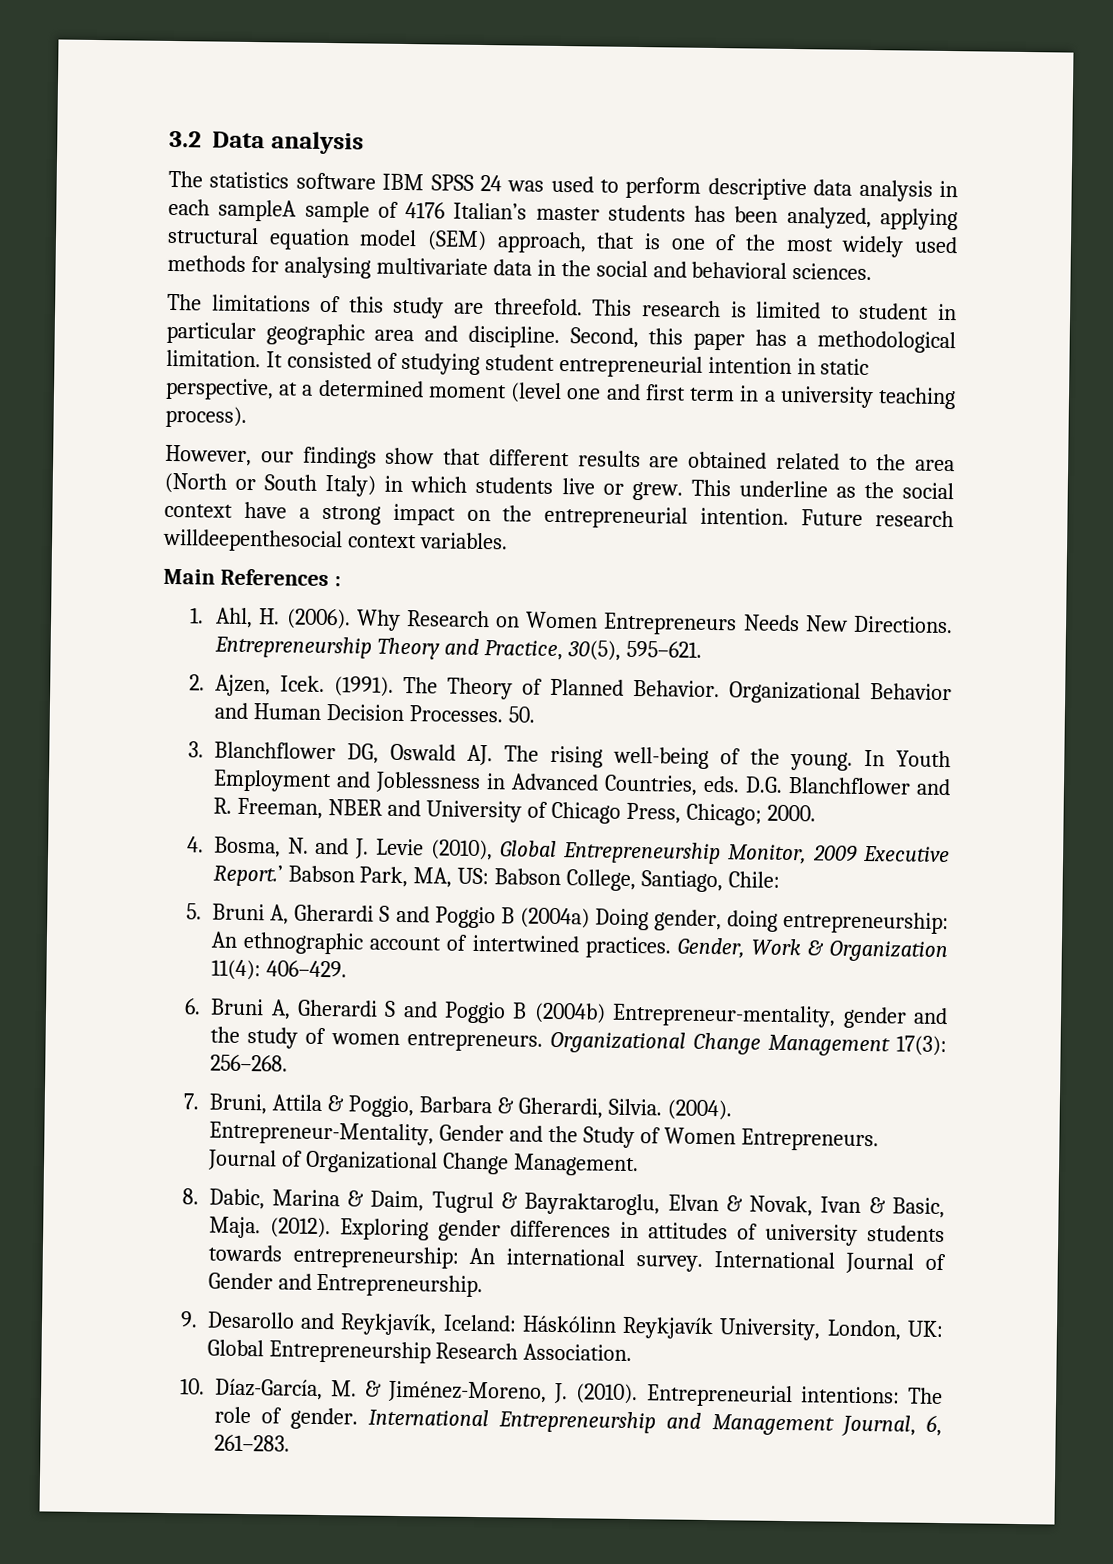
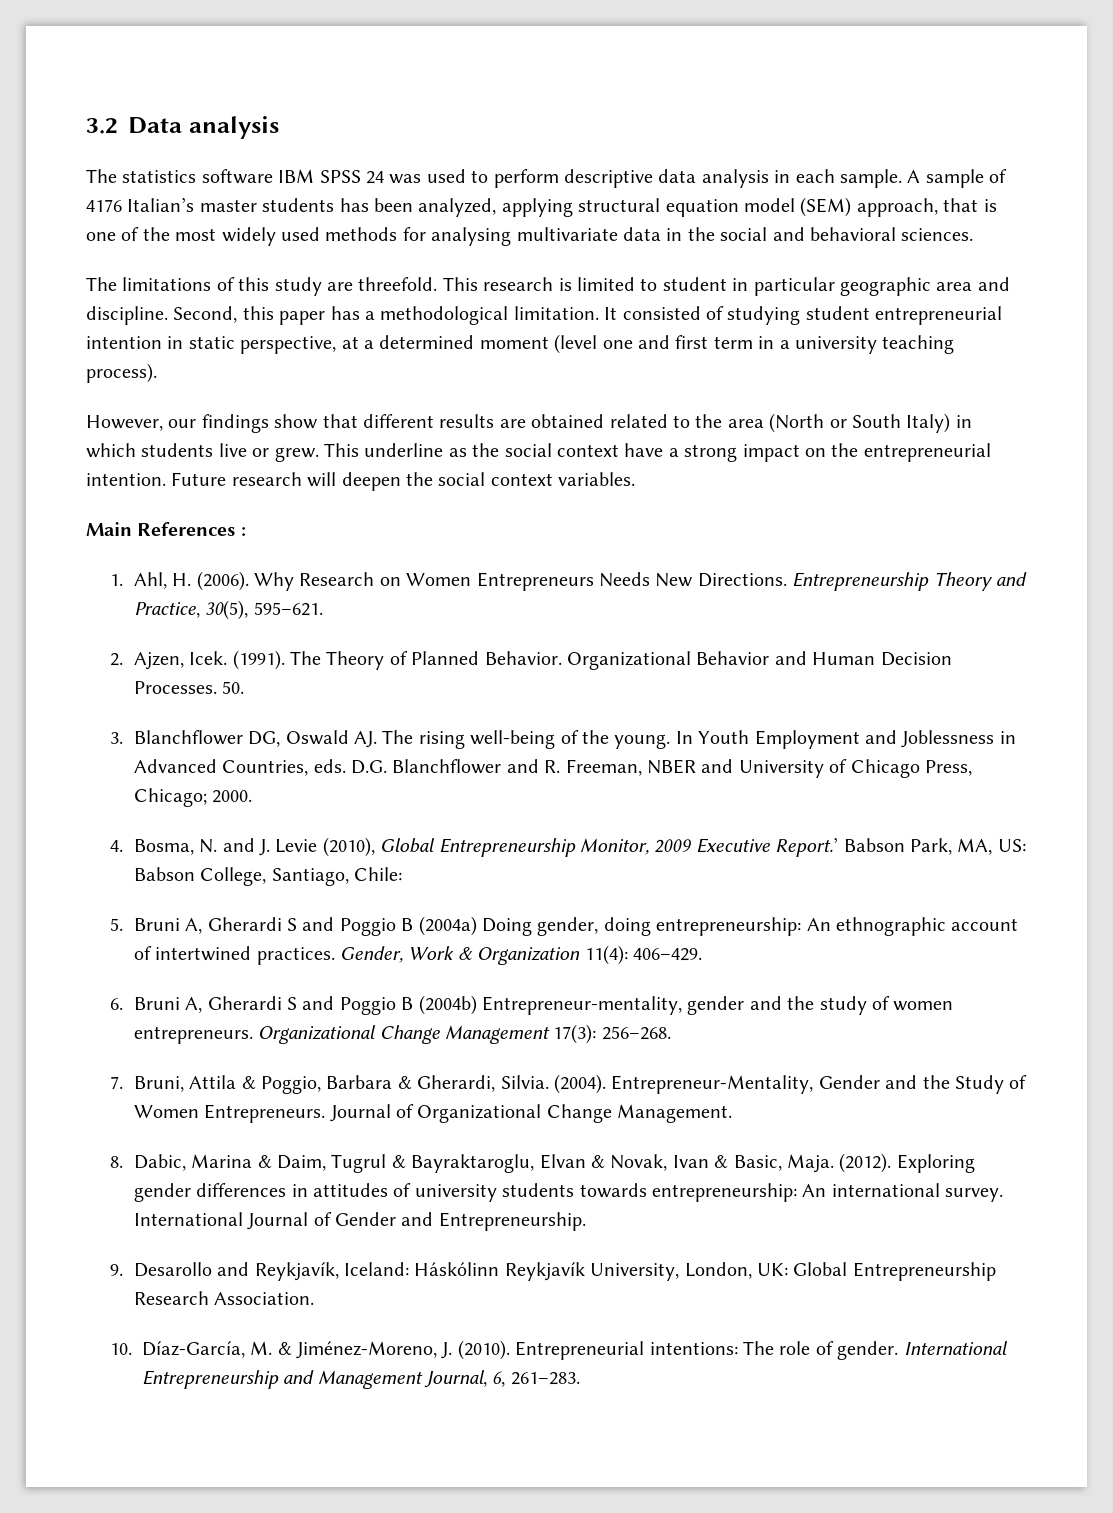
- The statistics software IBM SPSS 24 was used to perform descriptive data analysis in each sampleA sample of 4176 Italian’s master students has been analyzed, applying structural equation model (SEM) approach, that is one of the most widely used methods for analysing multivariate data in the social and behavioral sciences.
+ The statistics software IBM SPSS 24 was used to perform descriptive data analysis in each sample. A sample of 4176 Italian’s master students has been analyzed, applying structural equation model (SEM) approach, that is one of the most widely used methods for analysing multivariate data in the social and behavioral sciences.
- Future research willdeepenthesocial context variables.
+ Future research will deepen the social context variables.

